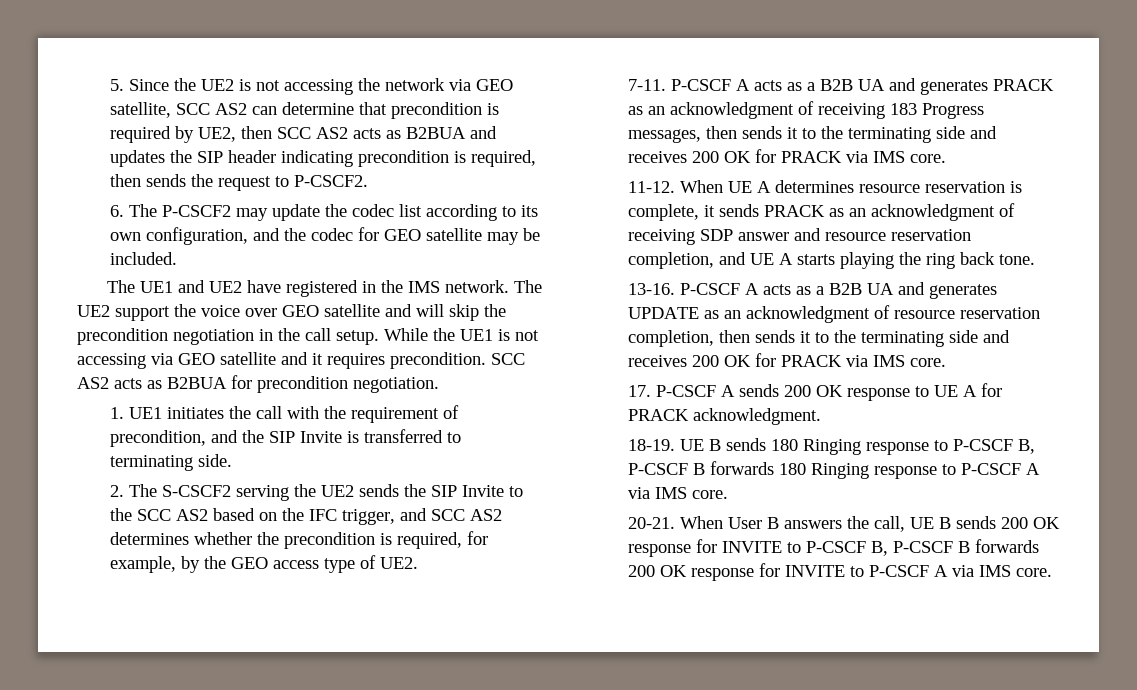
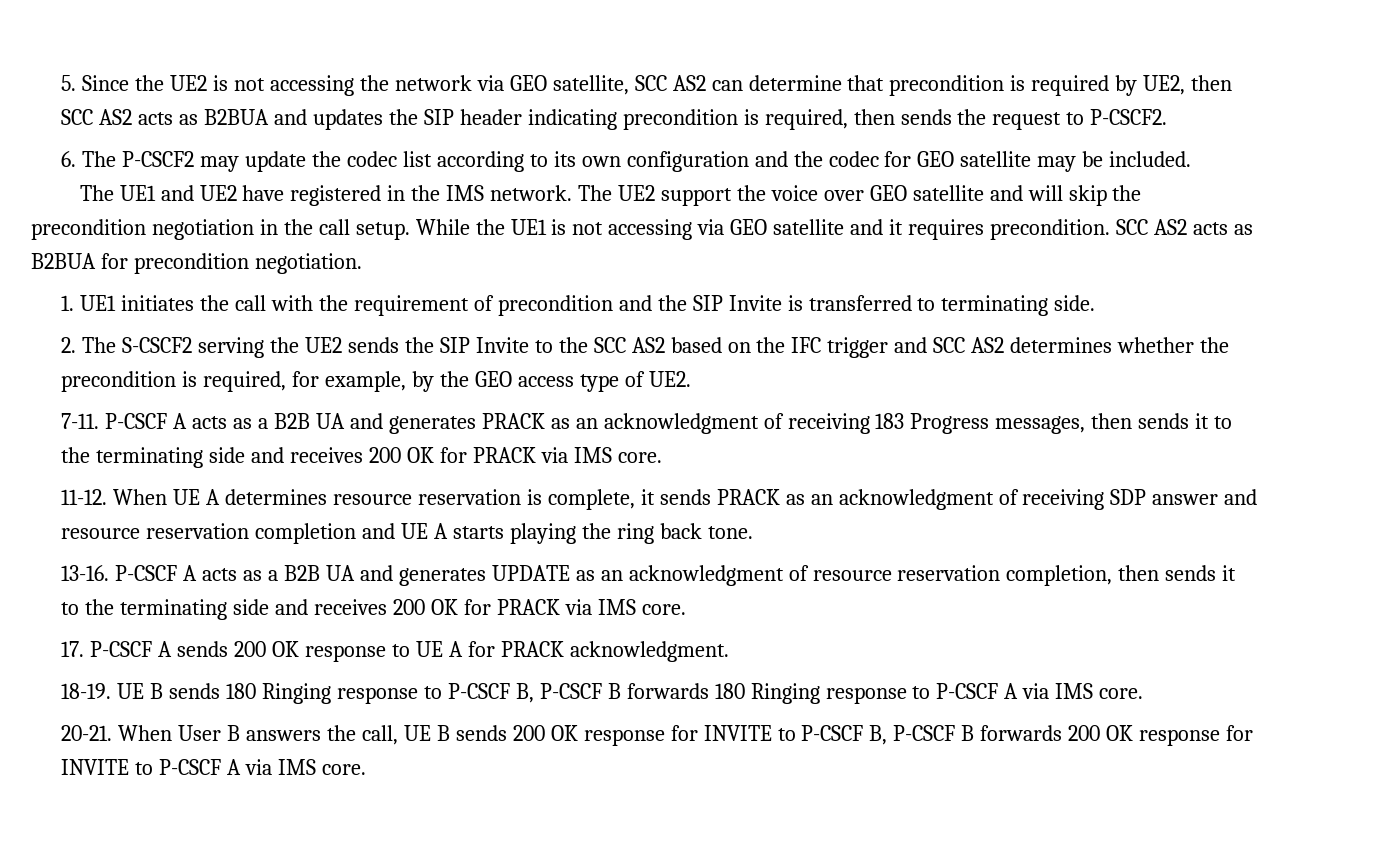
- 6. The P-CSCF2 may update the codec list according to its own configuration, and the codec for GEO satellite may be included.
+ 6. The P-CSCF2 may update the codec list according to its own configuration and the codec for GEO satellite may be included.
- 1. UE1 initiates the call with the requirement of precondition, and the SIP Invite is transferred to terminating side.
+ 1. UE1 initiates the call with the requirement of precondition and the SIP Invite is transferred to terminating side.
- 2. The S-CSCF2 serving the UE2 sends the SIP Invite to the SCC AS2 based on the IFC trigger, and SCC AS2 determines whether the precondition is required, for example, by the GEO access type of UE2.
+ 2. The S-CSCF2 serving the UE2 sends the SIP Invite to the SCC AS2 based on the IFC trigger and SCC AS2 determines whether the precondition is required, for example, by the GEO access type of UE2.
- When UE A determines resource reservation is complete, it sends PRACK as an acknowledgment of receiving SDP answer and resource reservation completion, and UE A starts playing the ring back tone.
+ When UE A determines resource reservation is complete, it sends PRACK as an acknowledgment of receiving SDP answer and resource reservation completion and UE A starts playing the ring back tone.

